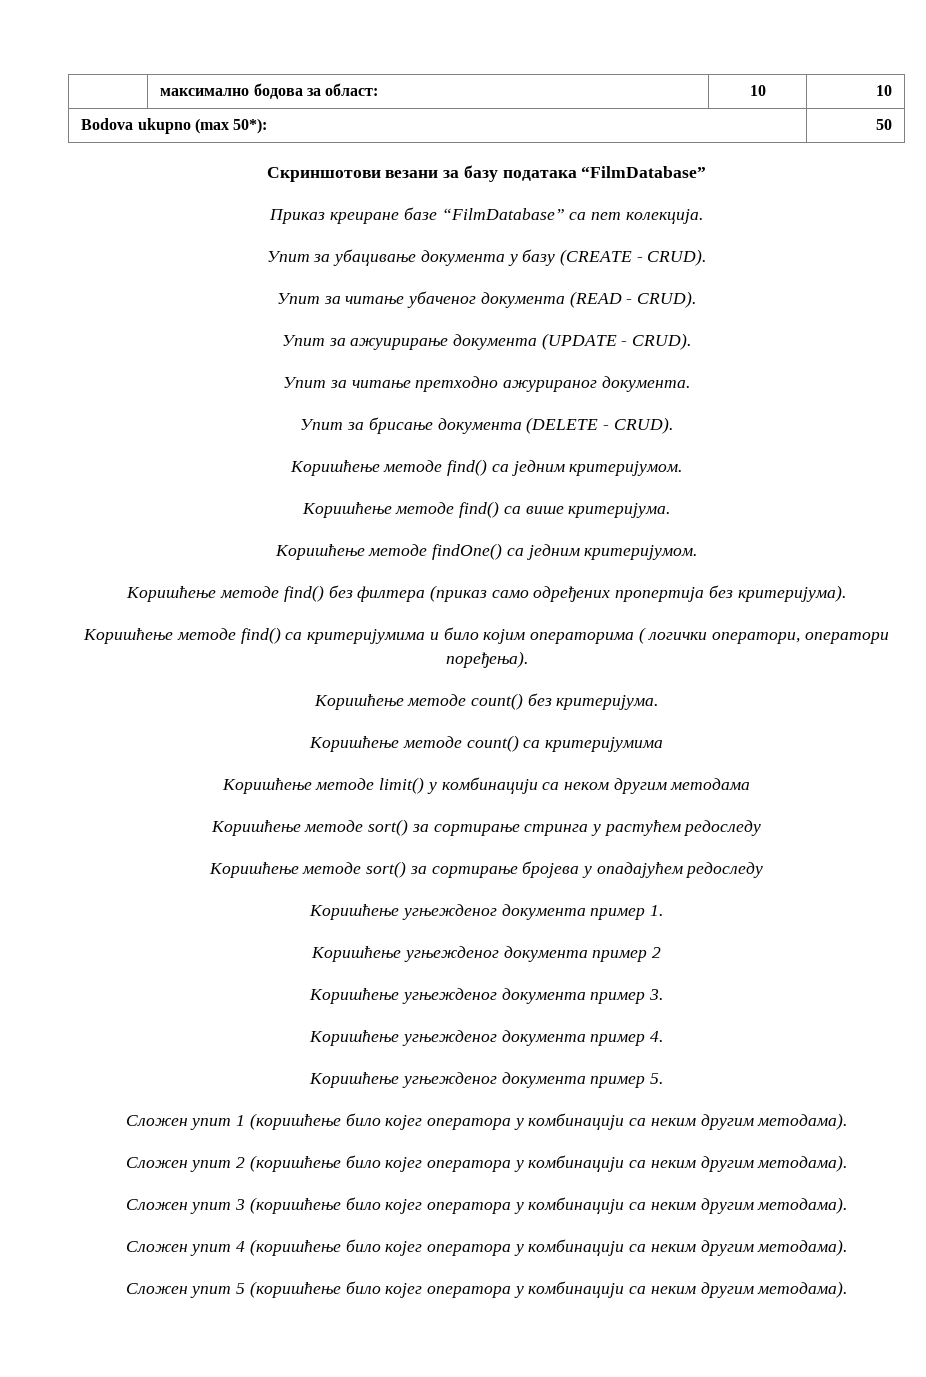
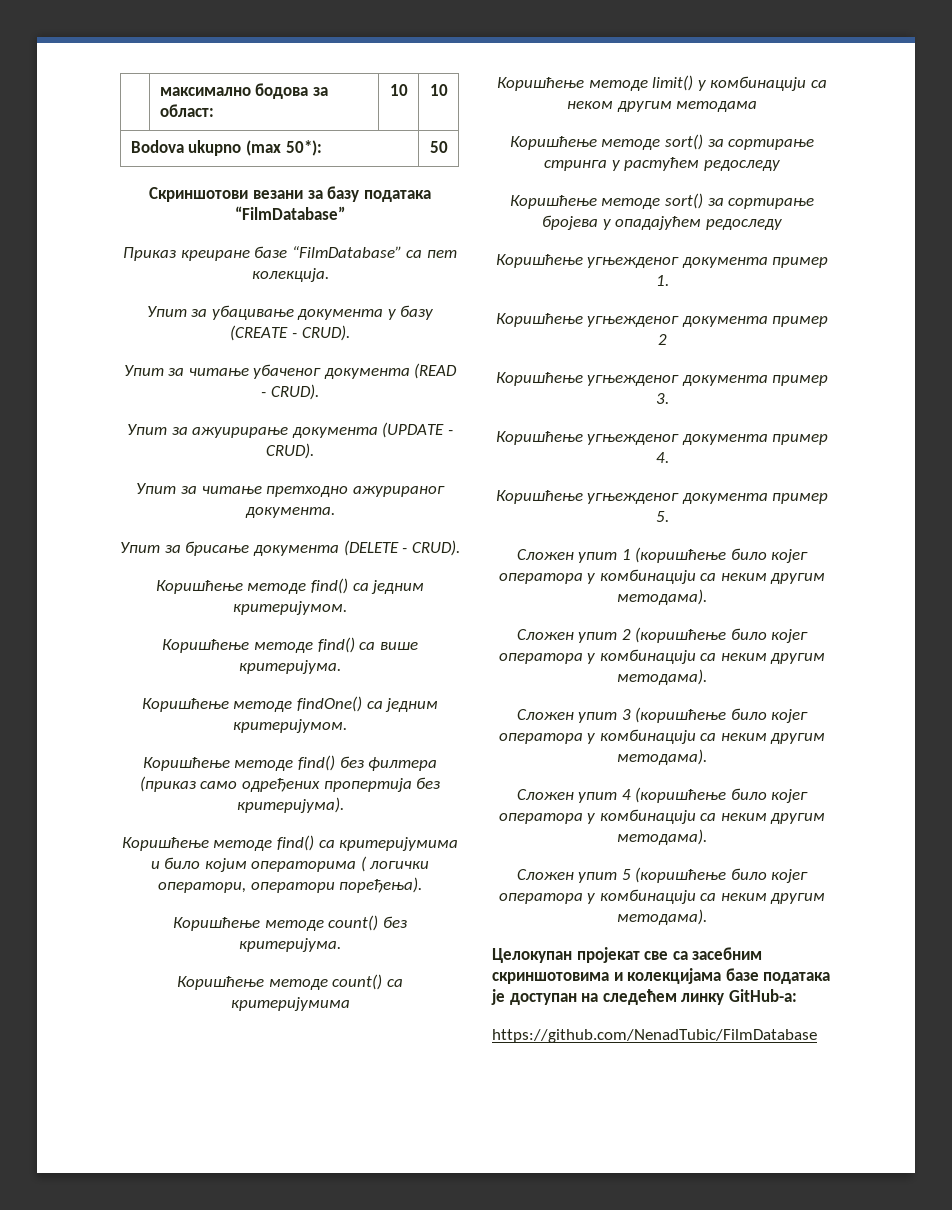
+ Целокупан пројекат све са засебним скриншотовима и колекцијама базе података је доступан на следећем линку GitHub-а:
+ https://github.com/NenadTubic/FilmDatabase

